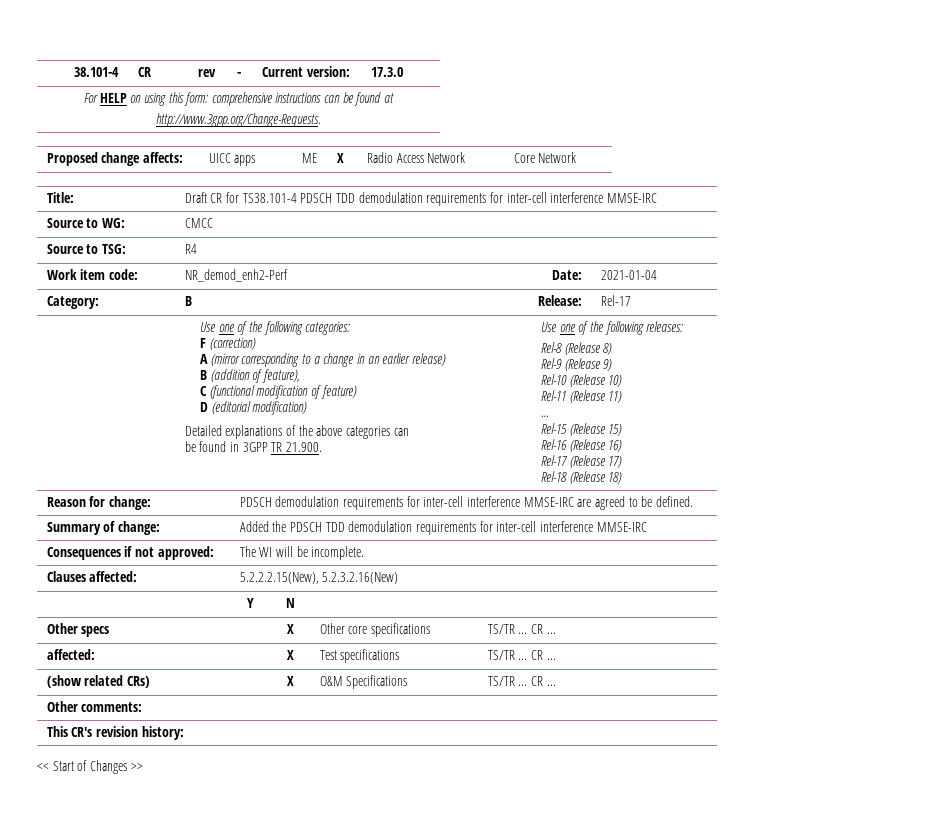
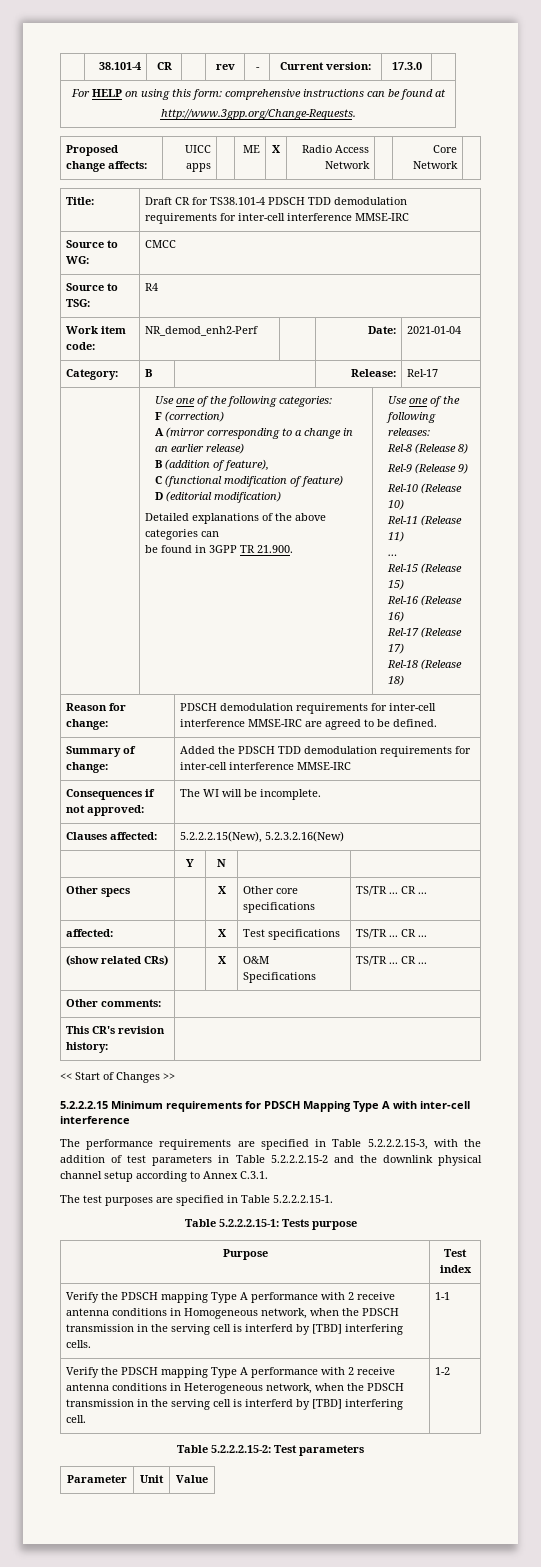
+ 5.2.2.2.15 Minimum requirements for PDSCH Mapping Type A with inter-cell interference
+ The performance requirements are specified in Table 5.2.2.2.15-3, with the addition of test parameters in Table 5.2.2.2.15-2 and the downlink physical channel setup according to Annex C.3.1.
+ The test purposes are specified in Table 5.2.2.2.15-1.
+ Table 5.2.2.2.15-1: Tests purpose
+ Purpose | Test index
+ Verify the PDSCH mapping Type A performance with 2 receive antenna conditions in Homogeneous network, when the PDSCH transmission in the serving cell is interferd by [TBD] interfering cells. | 1-1
+ Verify the PDSCH mapping Type A performance with 2 receive antenna conditions in Heterogeneous network, when the PDSCH transmission in the serving cell is interferd by [TBD] interfering cell. | 1-2
+ Table 5.2.2.2.15-2: Test parameters
+ Parameter | Unit | Value

